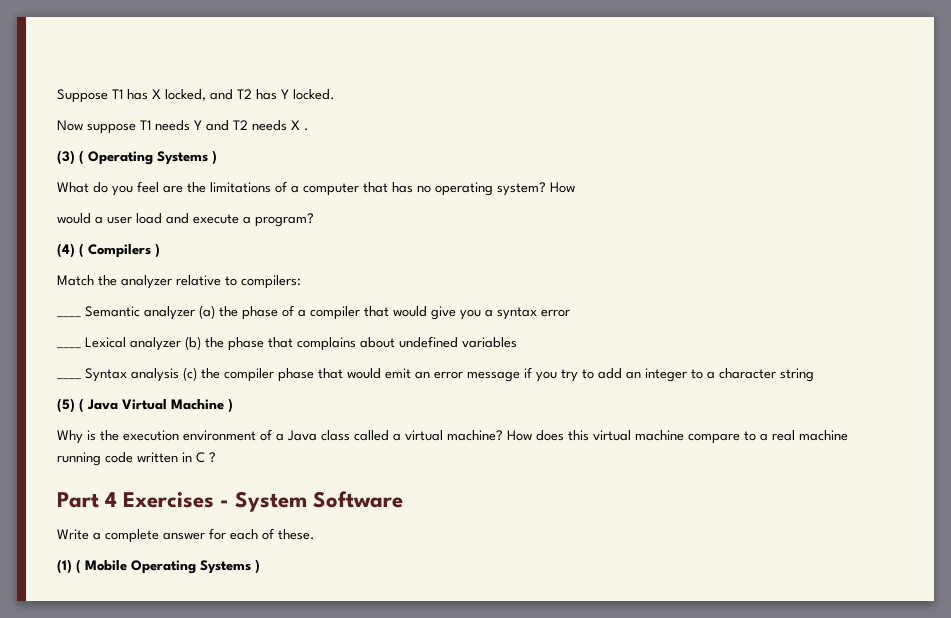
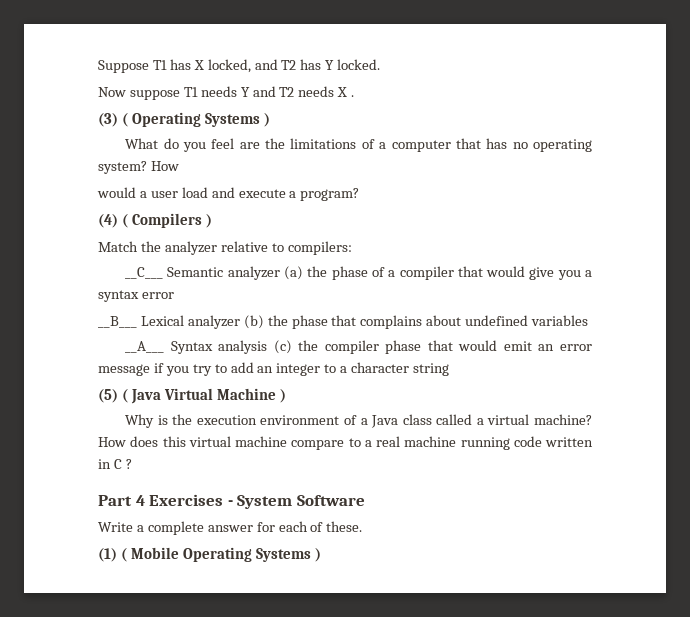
- ____ Semantic analyzer (a) the phase of a compiler that would give you a syntax error
+ __C___ Semantic analyzer (a) the phase of a compiler that would give you a syntax error
- ____ Lexical analyzer (b) the phase that complains about undefined variables
+ __B___ Lexical analyzer (b) the phase that complains about undefined variables
- ____ Syntax analysis (c) the compiler phase that would emit an error message if you try to add an integer to a character string
+ __A___ Syntax analysis (c) the compiler phase that would emit an error message if you try to add an integer to a character string

